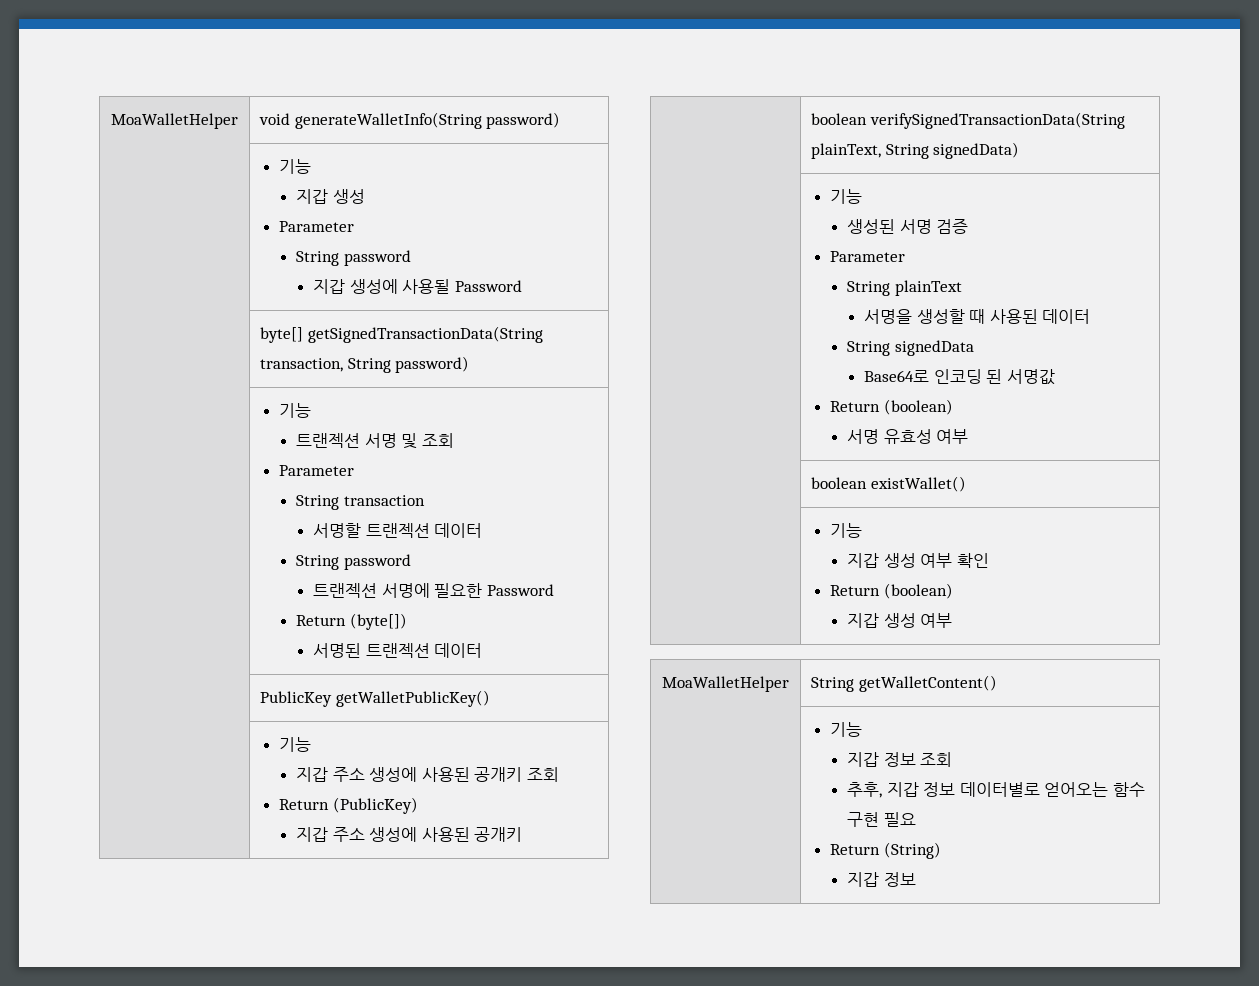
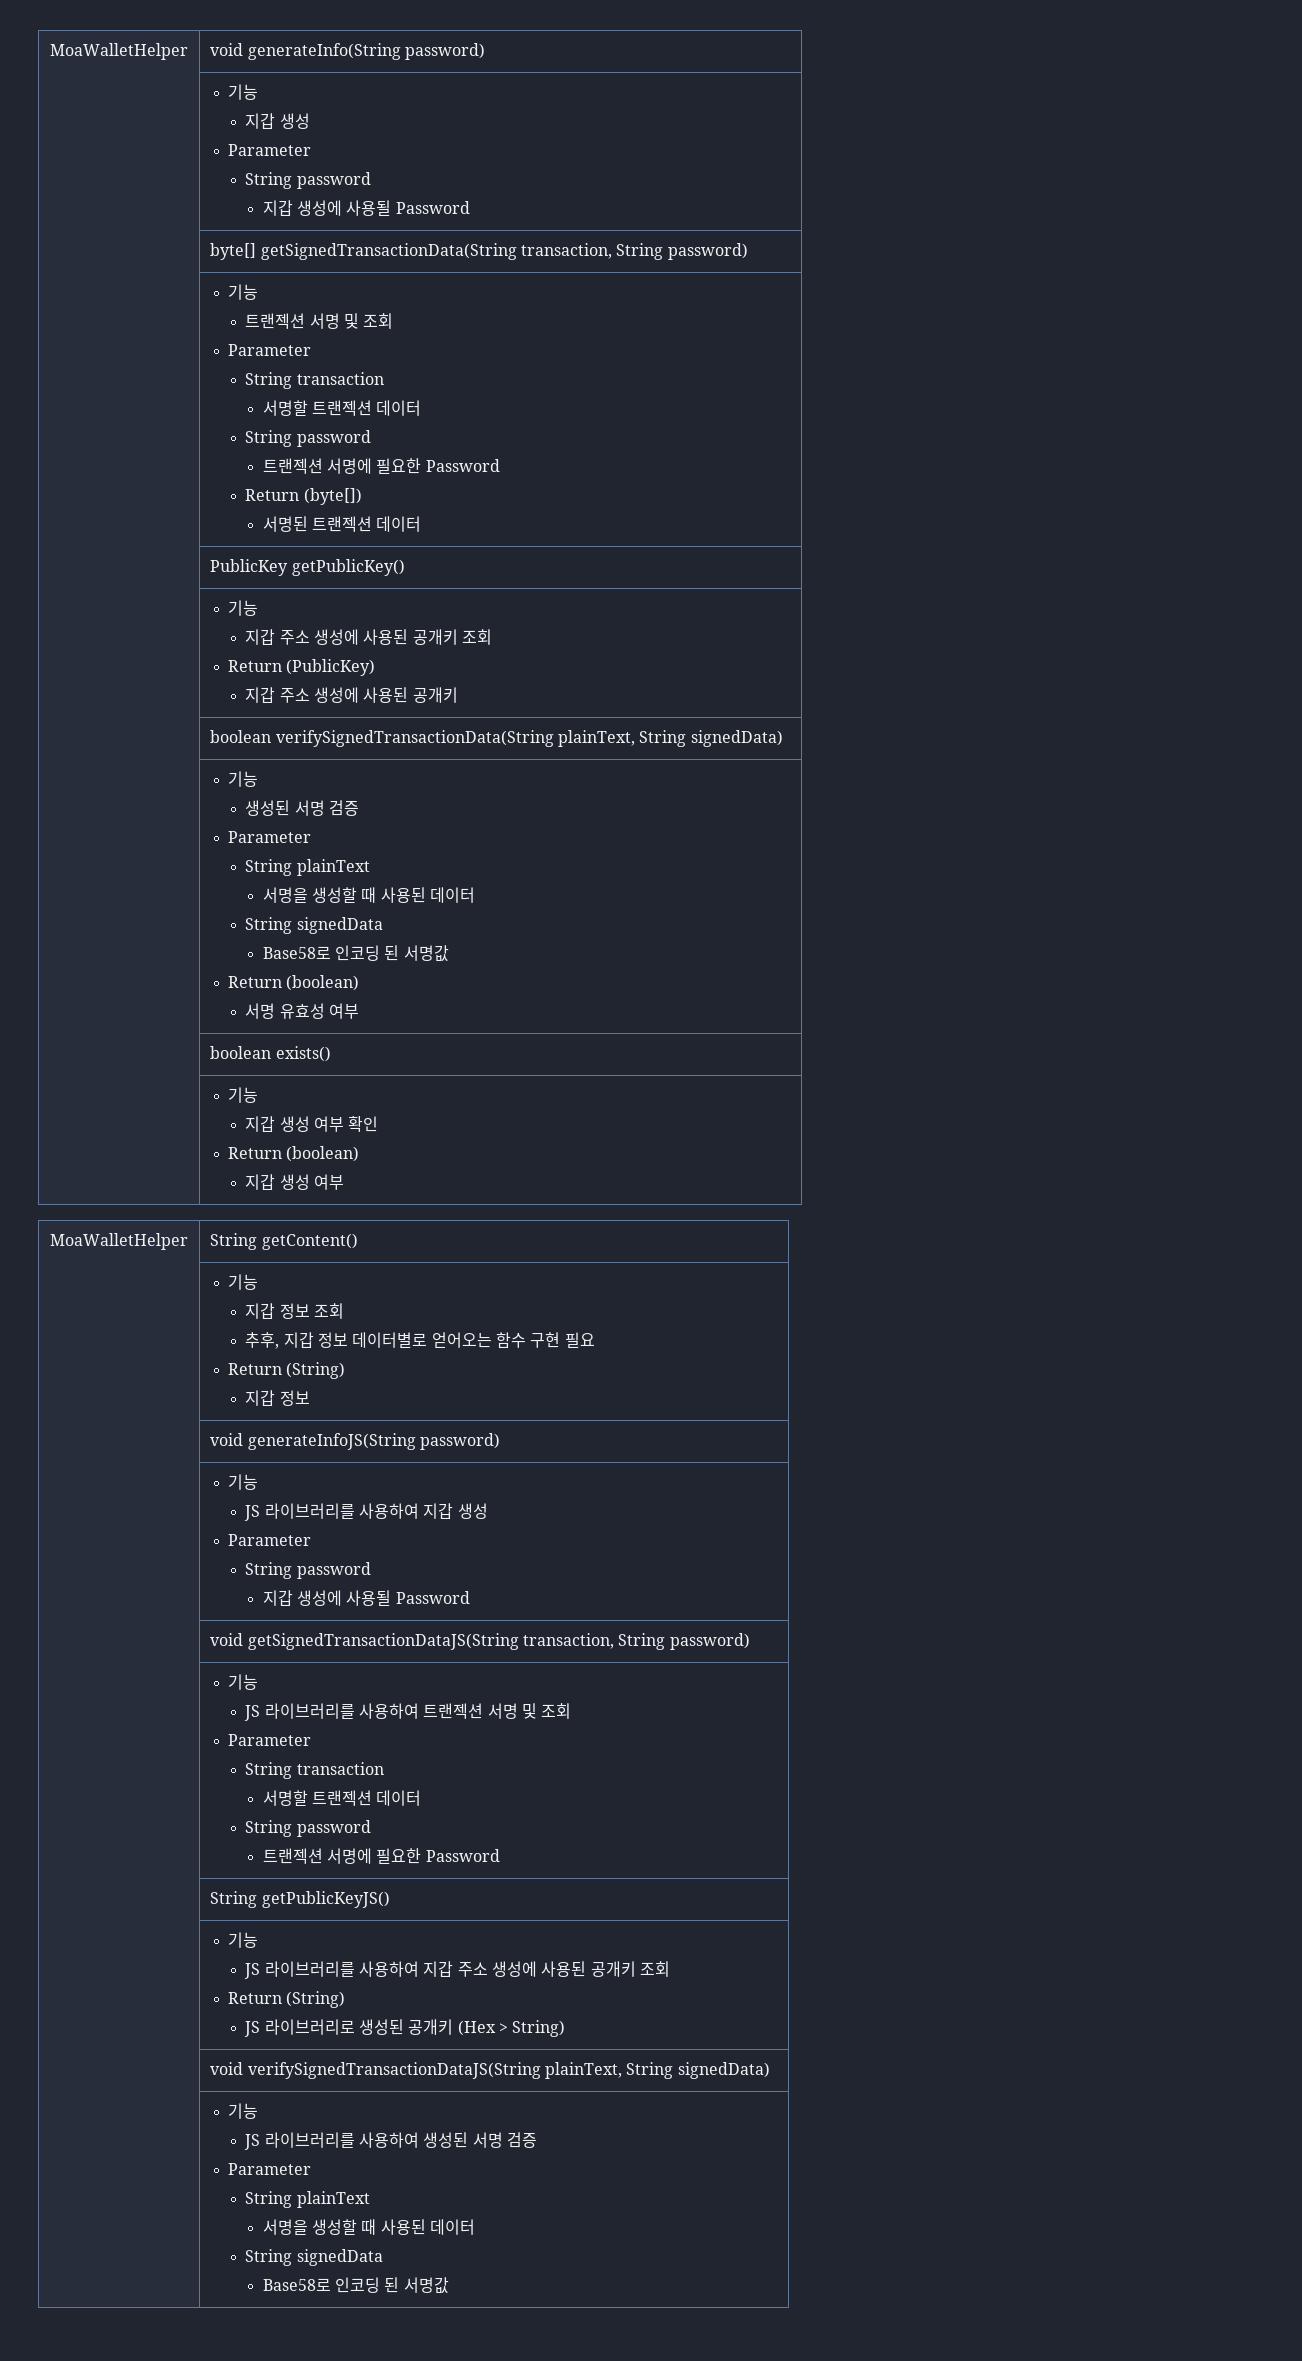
- MoaWalletHelper | void generateWalletInfo(String password)
+ MoaWalletHelper | void generateInfo(String password)
- | PublicKey getWalletPublicKey()
+ | PublicKey getPublicKey()
  | boolean verifySignedTransactionData(String plainText, String signedData)
  | 기능
  생성된 서명 검증
  Parameter
  String plainText
  서명을 생성할 때 사용된 데이터
  String signedData
- Base64로 인코딩 된 서명값
+ Base58로 인코딩 된 서명값
- | boolean existWallet()
+ | boolean exists()
- MoaWalletHelper | String getWalletContent()
+ MoaWalletHelper | String getContent()
+ | void generateInfoJS(String password)
+ | 기능
+ JS 라이브러리를 사용하여 지갑 생성
+ Parameter
+ String password
+ 지갑 생성에 사용될 Password
+ | void getSignedTransactionDataJS(String transaction, String password)
+ | 기능
+ JS 라이브러리를 사용하여 트랜젝션 서명 및 조회
+ Parameter
+ String transaction
+ 서명할 트랜젝션 데이터
+ String password
+ 트랜젝션 서명에 필요한 Password
+ | String getPublicKeyJS()
+ | 기능
+ JS 라이브러리를 사용하여 지갑 주소 생성에 사용된 공개키 조회
+ Return (String)
+ JS 라이브러리로 생성된 공개키 (Hex > String)
+ | void verifySignedTransactionDataJS(String plainText, String signedData)
+ | 기능
+ JS 라이브러리를 사용하여 생성된 서명 검증
+ Parameter
+ String plainText
+ 서명을 생성할 때 사용된 데이터
+ String signedData
+ Base58로 인코딩 된 서명값

